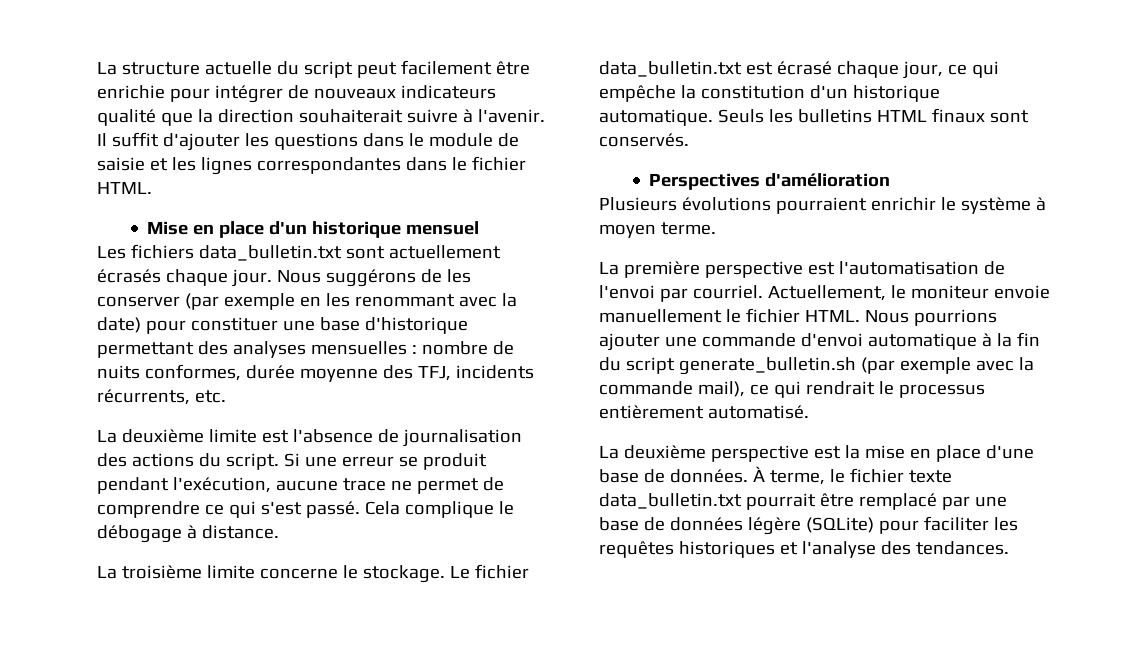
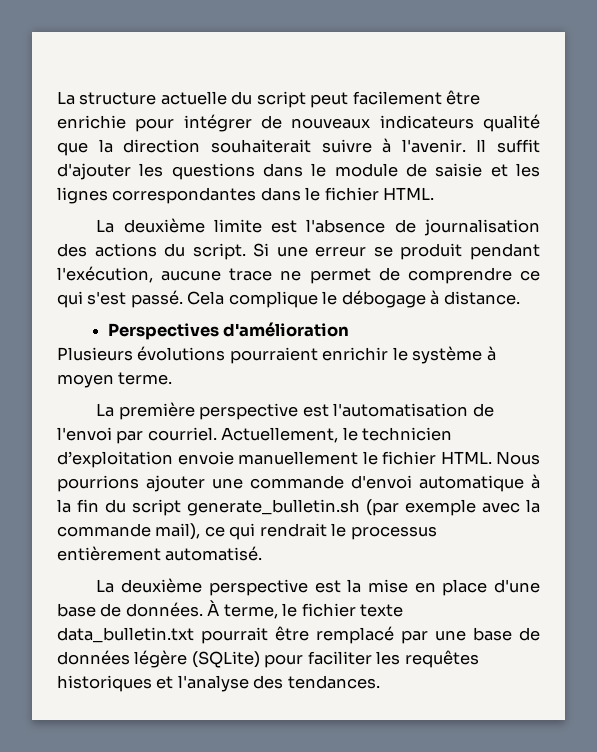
- Mise en place d'un historique mensuel
- Les fichiers data_bulletin.txt sont actuellement écrasés chaque jour. Nous suggérons de les conserver (par exemple en les renommant avec la date) pour constituer une base d'historique permettant des analyses mensuelles : nombre de nuits conformes, durée moyenne des TFJ, incidents récurrents, etc.
- La troisième limite concerne le stockage. Le fichier data_bulletin.txt est écrasé chaque jour, ce qui empêche la constitution d'un historique automatique. Seuls les bulletins HTML finaux sont conservés.
- Actuellement, le moniteur envoie manuellement le fichier HTML.
+ Actuellement, le technicien d’exploitation envoie manuellement le fichier HTML.

